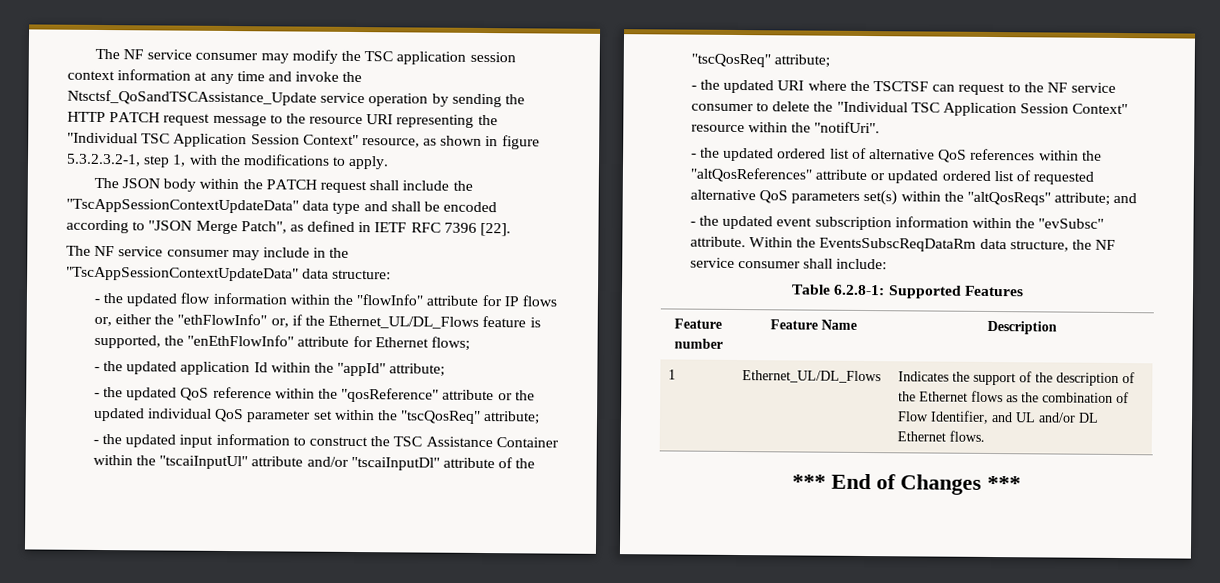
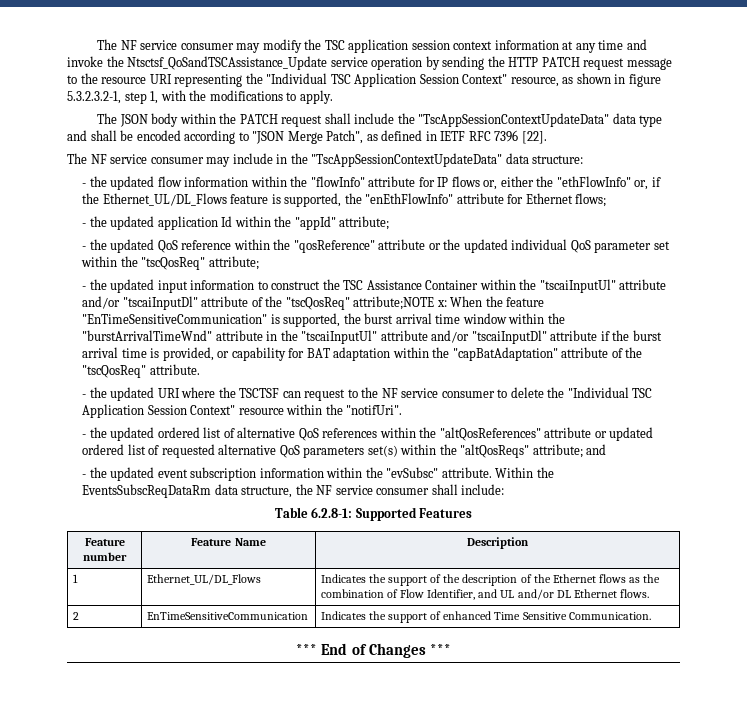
- - the updated input information to construct the TSC Assistance Container within the "tscaiInputUl" attribute and/or "tscaiInputDl" attribute of the "tscQosReq" attribute;
+ - the updated input information to construct the TSC Assistance Container within the "tscaiInputUl" attribute and/or "tscaiInputDl" attribute of the "tscQosReq" attribute;NOTE x: When the feature "EnTimeSensitiveCommunication" is supported, the burst arrival time window within the "burstArrivalTimeWnd" attribute in the "tscaiInputUl" attribute and/or "tscaiInputDl" attribute if the burst arrival time is provided, or capability for BAT adaptation within the "capBatAdaptation" attribute of the "tscQosReq" attribute.
+ 2 | EnTimeSensitiveCommunication | Indicates the support of enhanced Time Sensitive Communication.

